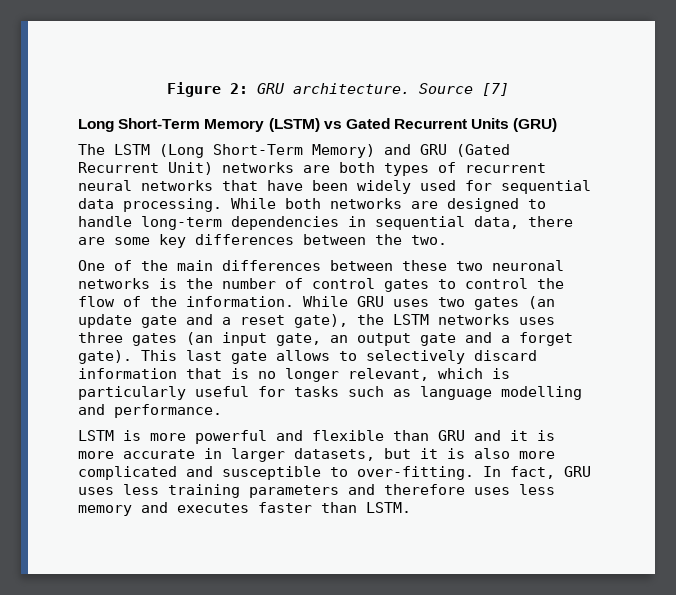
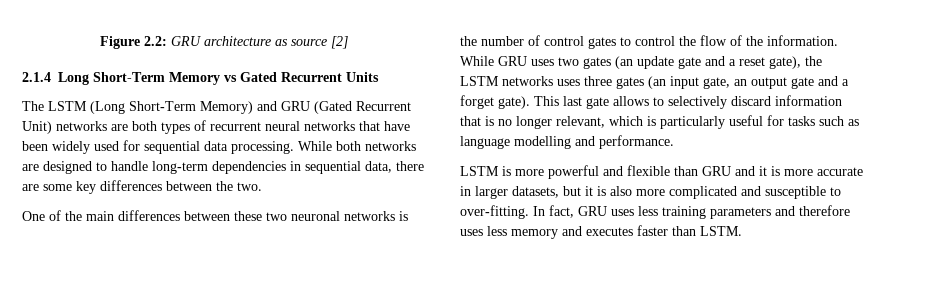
- Figure 2: GRU architecture. Source [7]
- Long Short-Term Memory (LSTM) vs Gated Recurrent Units (GRU)
+ Figure 2.2: GRU architecture as source [2]
+ 2.1.4 Long Short-Term Memory vs Gated Recurrent Units

